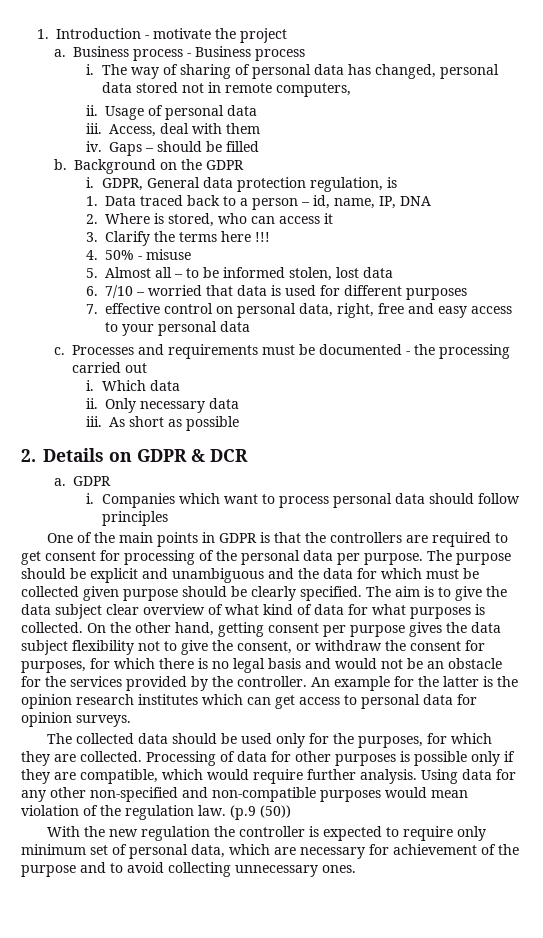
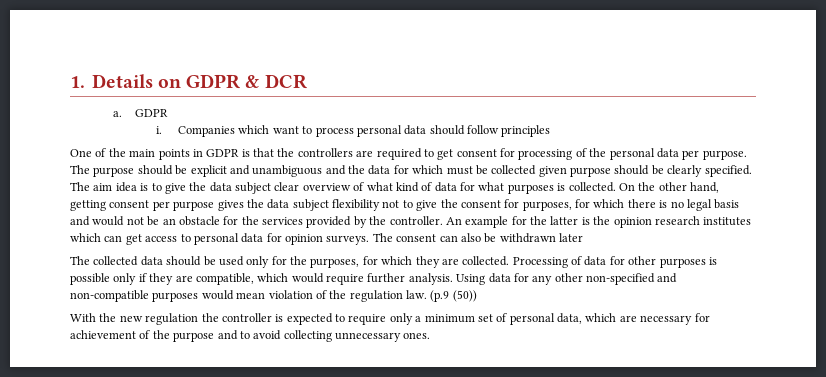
- 1. Introduction - motivate the project
- a. Business process - Business process
- i. The way of sharing of personal data has changed, personal data stored not in remote computers,
- ii. Usage of personal data
- iii. Access, deal with them
- iv. Gaps – should be filled
- b. Background on the GDPR
- i. GDPR, General data protection regulation, is
- 1. Data traced back to a person – id, name, IP, DNA
- 2. Where is stored, who can access it
- 3. Clarify the terms here !!!
- 4. 50% - misuse
- 5. Almost all – to be informed stolen, lost data
- 6. 7/10 – worried that data is used for different purposes
- 7. effective control on personal data, right, free and easy access to your personal data
- c. Processes and requirements must be documented - the processing carried out
- i. Which data
- ii. Only necessary data
- iii. As short as possible
- 2. Details on GDPR & DCR
+ 1. Details on GDPR & DCR
- The aim is to give the data subject clear overview of what kind of data for what purposes is collected.
+ The aim idea is to give the data subject clear overview of what kind of data for what purposes is collected.
- On the other hand, getting consent per purpose gives the data subject flexibility not to give the consent, or withdraw the consent for purposes, for which there is no legal basis and would not be an obstacle for the services provided by the controller.
+ On the other hand, getting consent per purpose gives the data subject flexibility not to give the consent for purposes, for which there is no legal basis and would not be an obstacle for the services provided by the controller.
+ The consent can also be withdrawn later
- With the new regulation the controller is expected to require only minimum set of personal data, which are necessary for achievement of the purpose and to avoid collecting unnecessary ones.
+ With the new regulation the controller is expected to require only a minimum set of personal data, which are necessary for achievement of the purpose and to avoid collecting unnecessary ones.

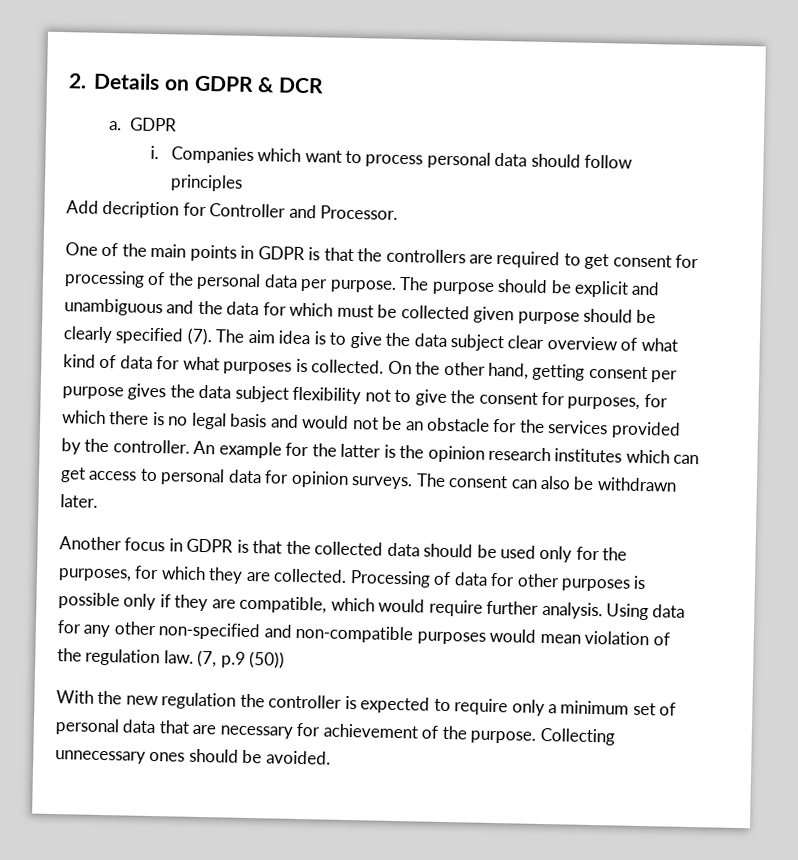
- 1. Details on GDPR & DCR
+ 2. Details on GDPR & DCR
+ Add decription for Controller and Processor.
- The purpose should be explicit and unambiguous and the data for which must be collected given purpose should be clearly specified.
+ The purpose should be explicit and unambiguous and the data for which must be collected given purpose should be clearly specified (7).
- The consent can also be withdrawn later
- The collected data should be used only for the purposes, for which they are collected.
+ The consent can also be withdrawn later.
+ Another focus in GDPR is that the collected data should be used only for the purposes, for which they are collected.
- (p.9 (50))
+ (7, p.9 (50))
- With the new regulation the controller is expected to require only a minimum set of personal data, which are necessary for achievement of the purpose and to avoid collecting unnecessary ones.
+ With the new regulation the controller is expected to require only a minimum set of personal data that are necessary for achievement of the purpose. Collecting unnecessary ones should be avoided.

